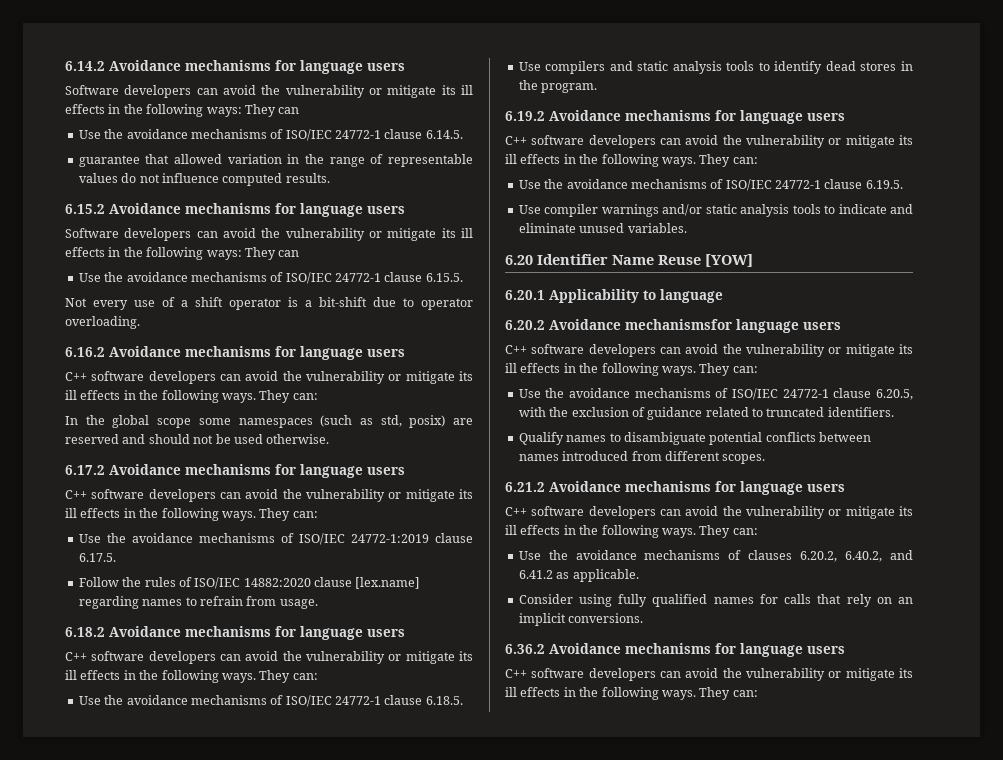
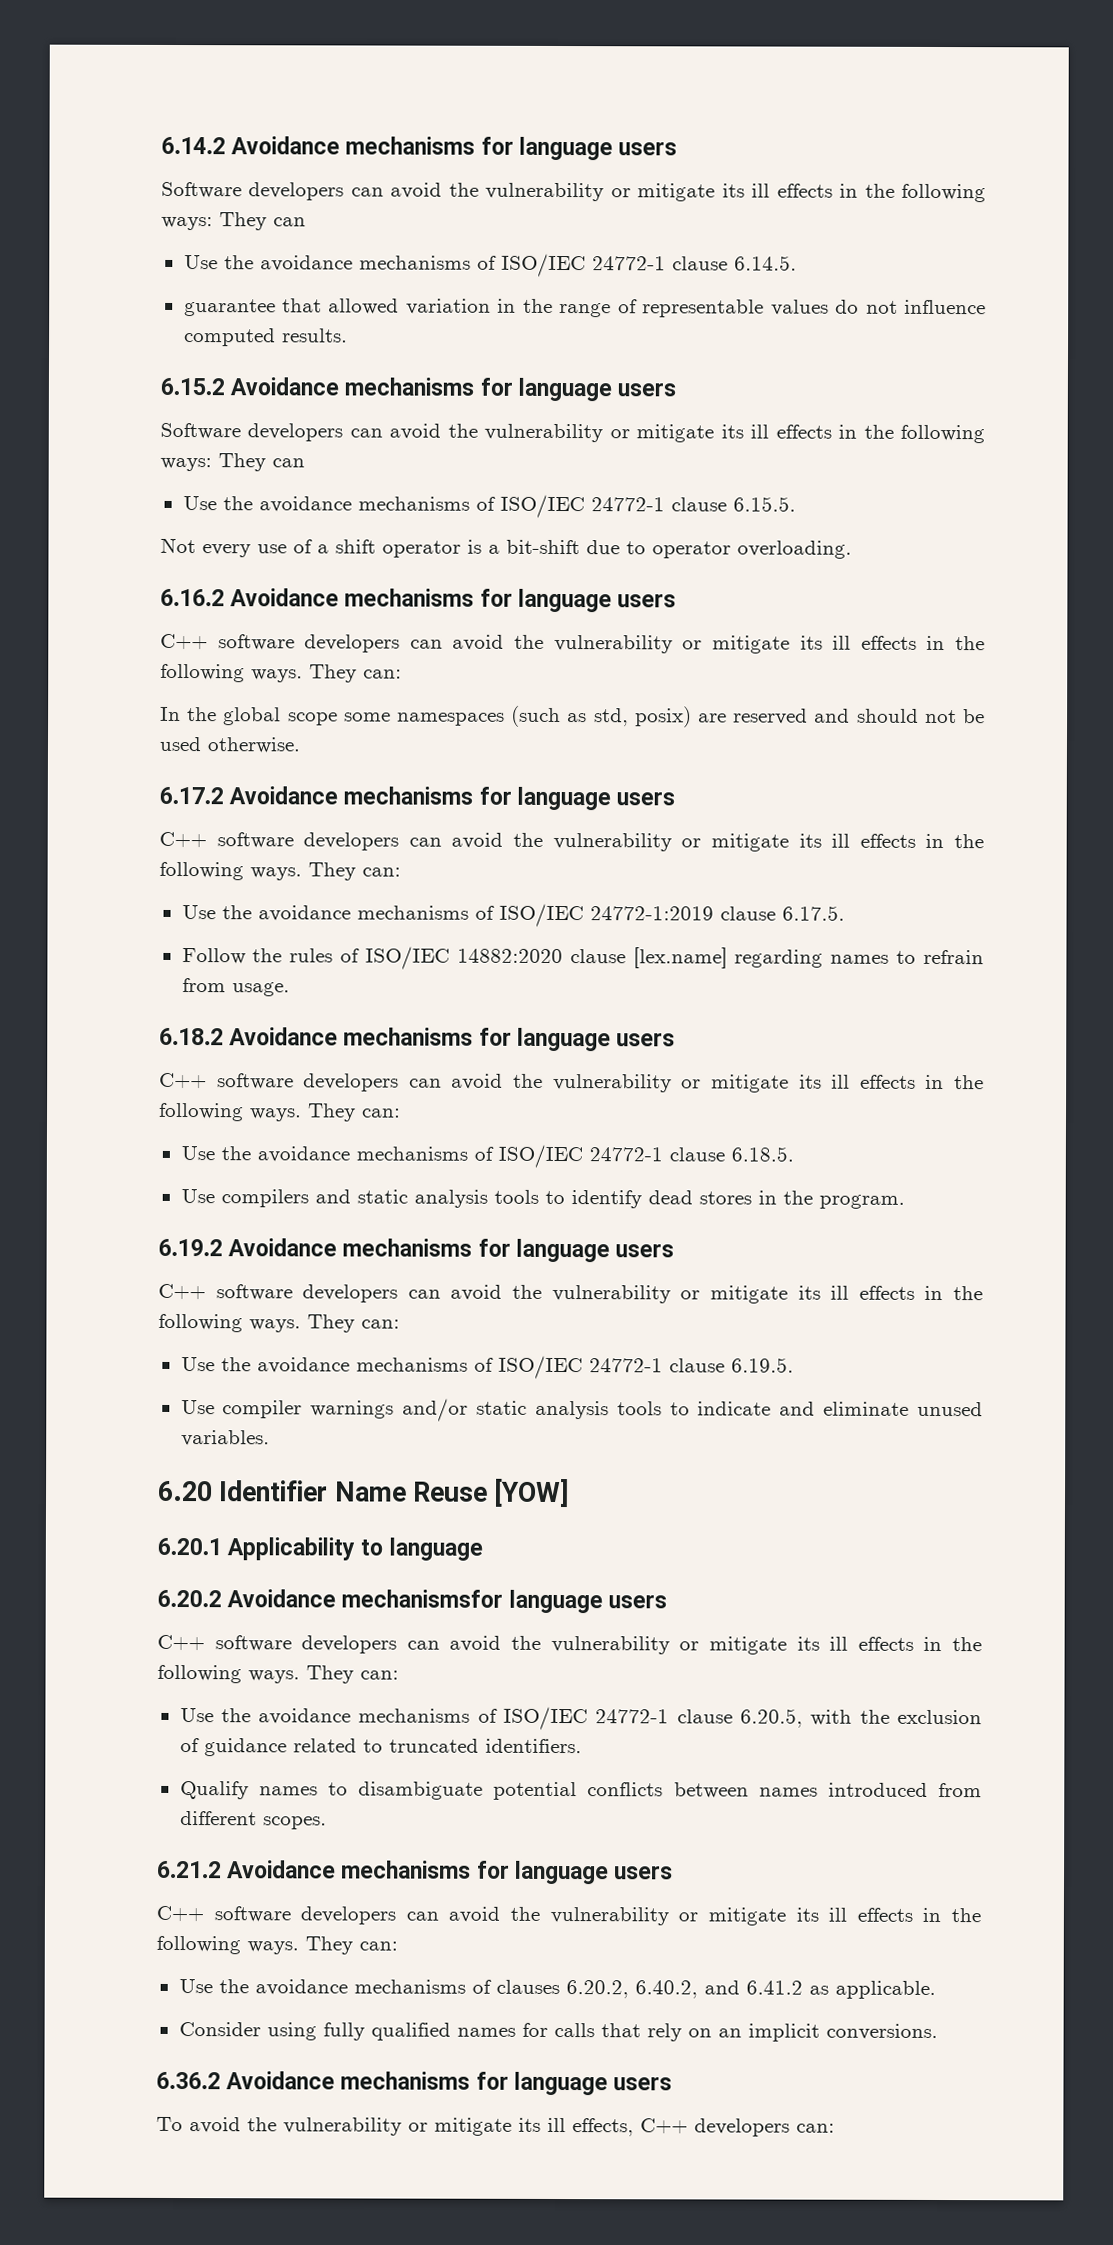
  6.36.2 Avoidance mechanisms for language users
- C++ software developers can avoid the vulnerability or mitigate its ill effects in the following ways. They can:
+ To avoid the vulnerability or mitigate its ill effects, C++ developers can:

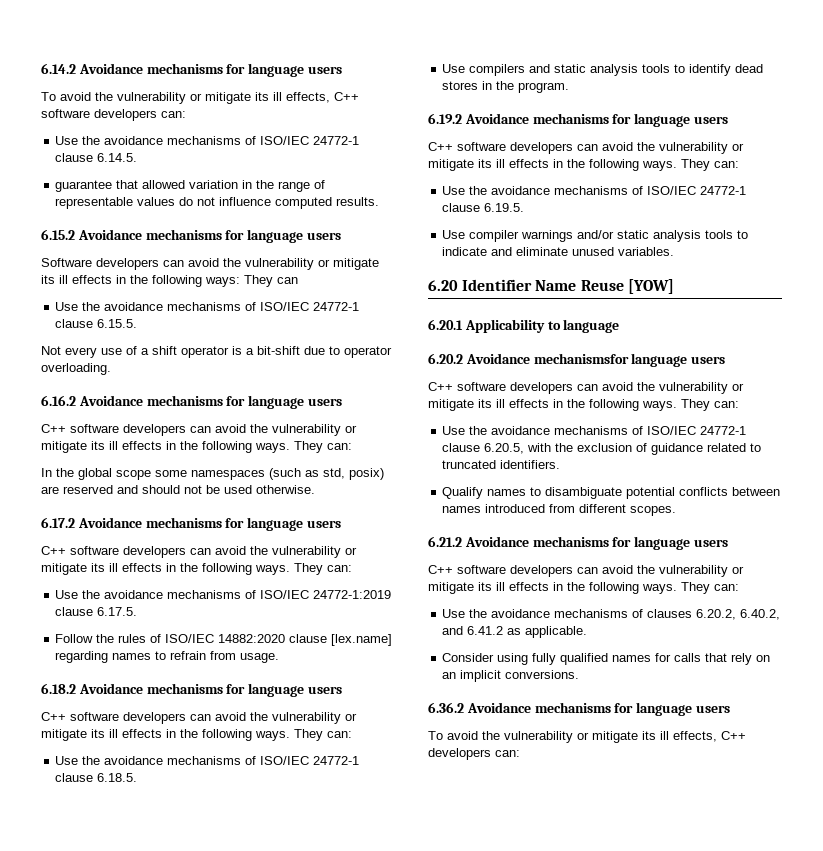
  6.14.2 Avoidance mechanisms for language users
- Software developers can avoid the vulnerability or mitigate its ill effects in the following ways: They can
+ To avoid the vulnerability or mitigate its ill effects, C++ software developers can:

